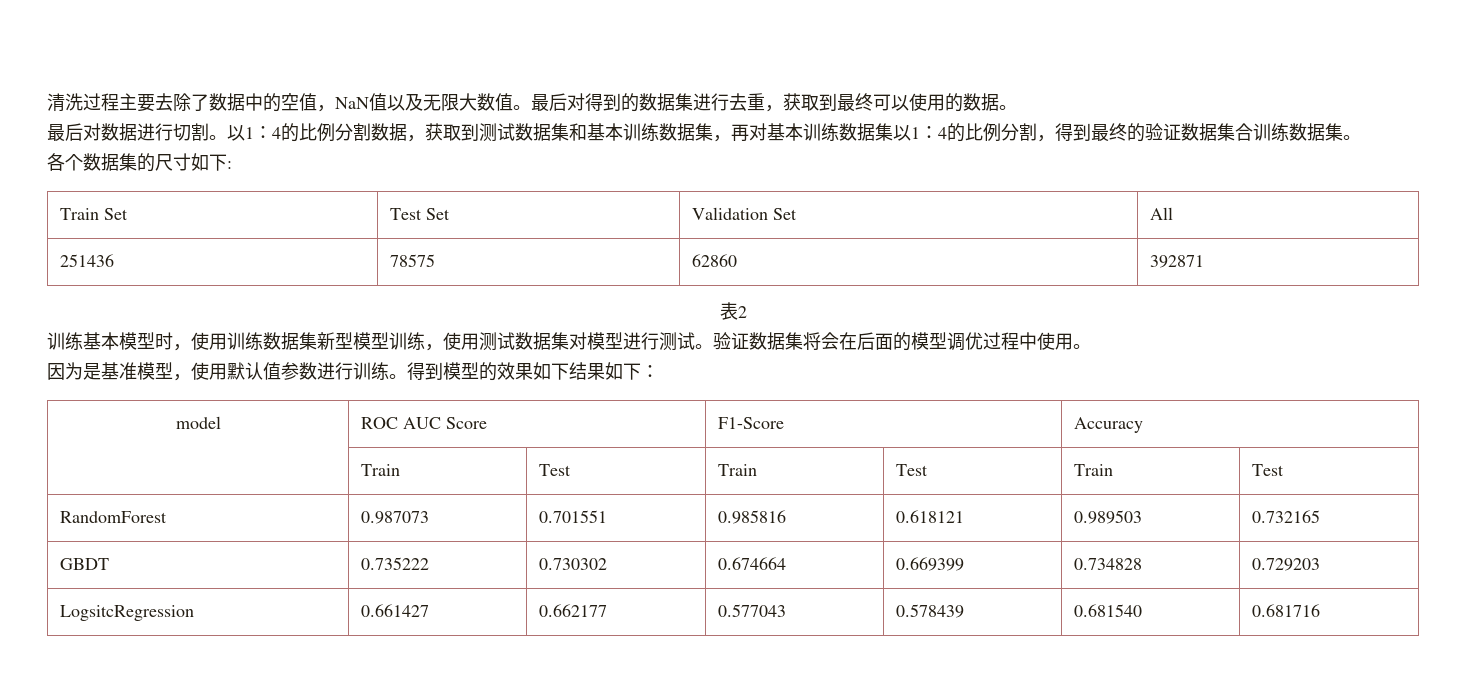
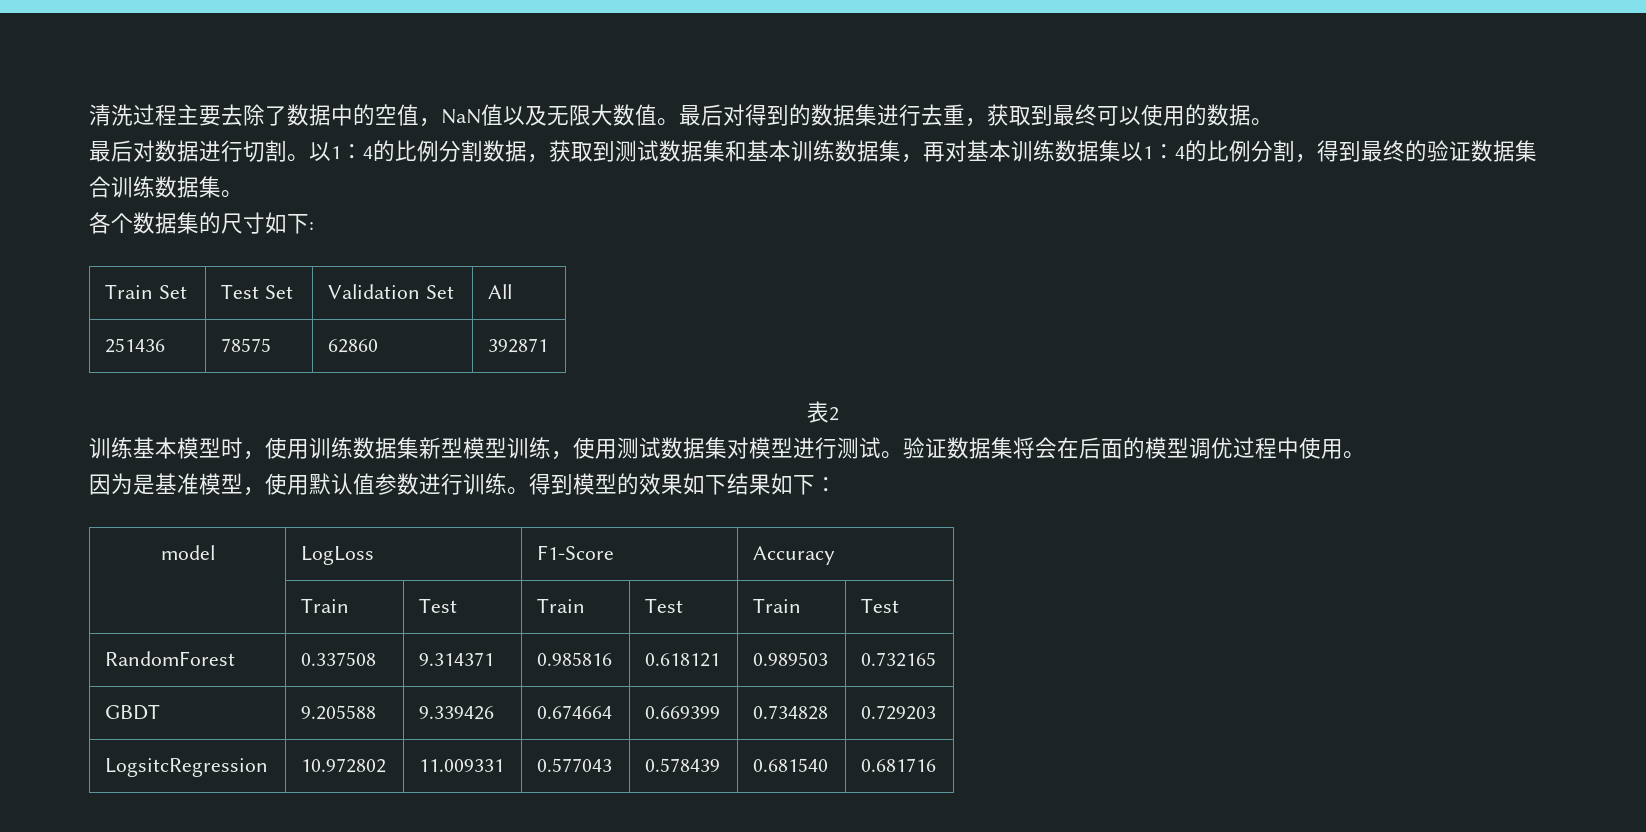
- model | ROC AUC Score | F1-Score | Accuracy
+ model | LogLoss | F1-Score | Accuracy
- RandomForest | 0.987073 | 0.701551 | 0.985816 | 0.618121 | 0.989503 | 0.732165
+ RandomForest | 0.337508 | 9.314371 | 0.985816 | 0.618121 | 0.989503 | 0.732165
- GBDT | 0.735222 | 0.730302 | 0.674664 | 0.669399 | 0.734828 | 0.729203
+ GBDT | 9.205588 | 9.339426 | 0.674664 | 0.669399 | 0.734828 | 0.729203
- LogsitcRegression | 0.661427 | 0.662177 | 0.577043 | 0.578439 | 0.681540 | 0.681716
+ LogsitcRegression | 10.972802 | 11.009331 | 0.577043 | 0.578439 | 0.681540 | 0.681716

